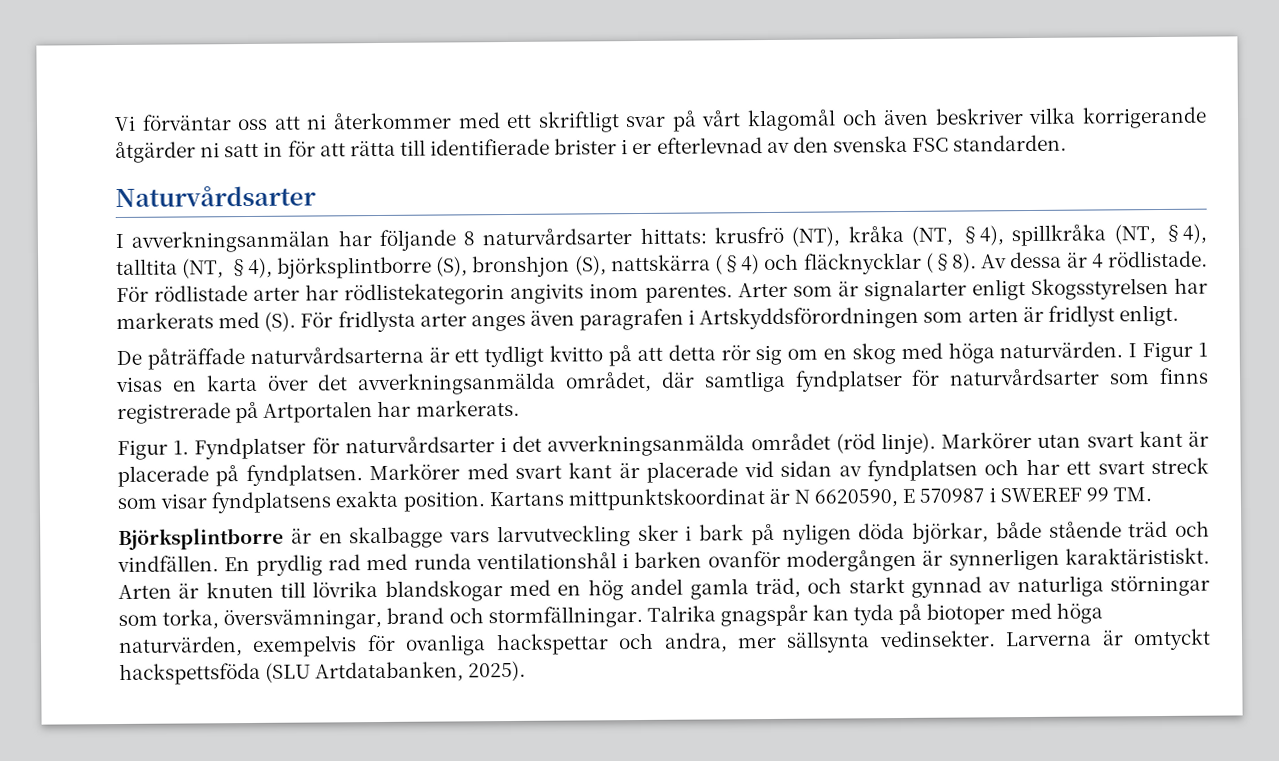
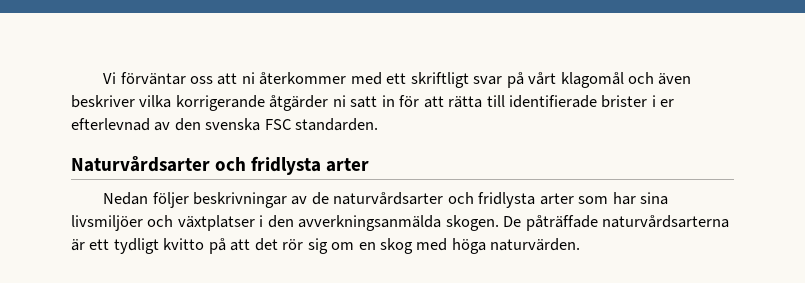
- Naturvårdsarter
- I avverkningsanmälan har följande 8 naturvårdsarter hittats: krusfrö (NT), kråka (NT, §4), spillkråka (NT, §4), talltita (NT, §4), björksplintborre (S), bronshjon (S), nattskärra (§4) och fläcknycklar (§8). Av dessa är 4 rödlistade. För rödlistade arter har rödlistekategorin angivits inom parentes. Arter som är signalarter enligt Skogsstyrelsen har markerats med (S). För fridlysta arter anges även paragrafen i Artskyddsförordningen som arten är fridlyst enligt.
- De påträffade naturvårdsarterna är ett tydligt kvitto på att detta rör sig om en skog med höga naturvärden. I Figur 1 visas en karta över det avverkningsanmälda området, där samtliga fyndplatser för naturvårdsarter som finns registrerade på Artportalen har markerats.
- Figur 1. Fyndplatser för naturvårdsarter i det avverkningsanmälda området (röd linje). Markörer utan svart kant är placerade på fyndplatsen. Markörer med svart kant är placerade vid sidan av fyndplatsen och har ett svart streck som visar fyndplatsens exakta position. Kartans mittpunktskoordinat är N 6620590, E 570987 i SWEREF 99 TM.
- Björksplintborre är en skalbagge vars larvutveckling sker i bark på nyligen döda björkar, både stående träd och vindfällen. En prydlig rad med runda ventilationshål i barken ovanför modergången är synnerligen karaktäristiskt. Arten är knuten till lövrika blandskogar med en hög andel gamla träd, och starkt gynnad av naturliga störningar som torka, översvämningar, brand och stormfällningar. Talrika gnagspår kan tyda på biotoper med höga naturvärden, exempelvis för ovanliga hackspettar och andra, mer sällsynta vedinsekter. Larverna är omtyckt hackspettsföda (SLU Artdatabanken, 2025).
+ Naturvårdsarter och fridlysta arter
+ Nedan följer beskrivningar av de naturvårdsarter och fridlysta arter som har sina livsmiljöer och växtplatser i den avverkningsanmälda skogen. De påträffade naturvårdsarterna är ett tydligt kvitto på att det rör sig om en skog med höga naturvärden.

